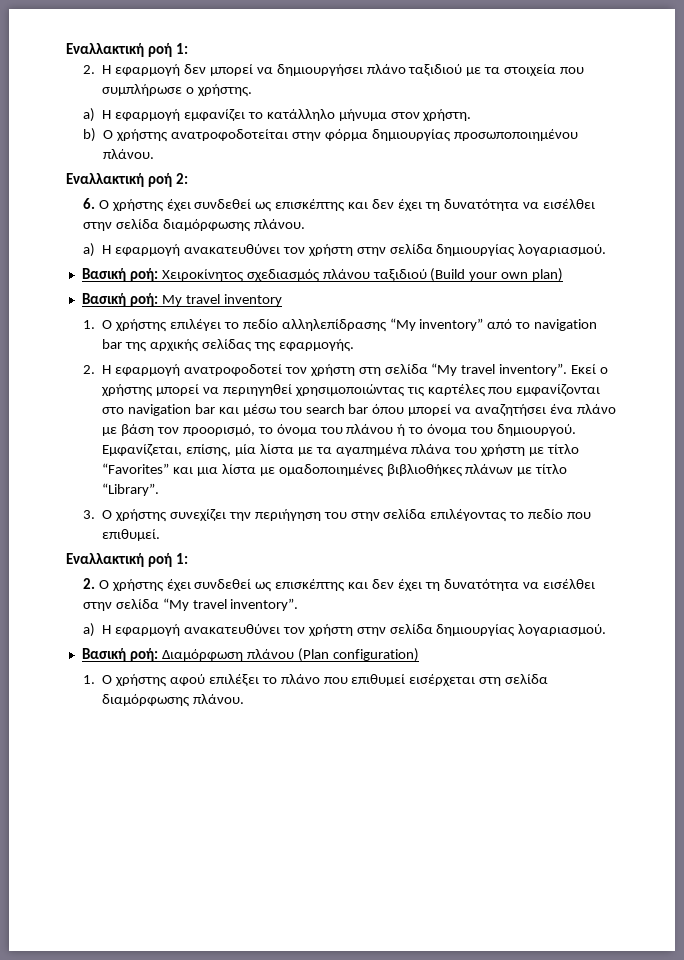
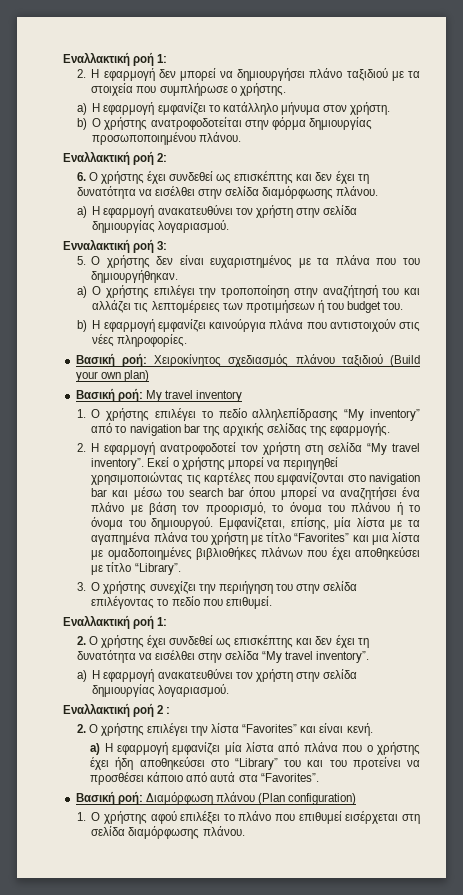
+ Ενναλακτική ροή 3:
+ 5. Ο χρήστης δεν είναι ευχαριστημένος με τα πλάνα που του δημιουργήθηκαν.
+ a) Ο χρήστης επιλέγει την τροποποίηση στην αναζήτησή του και αλλάζει τις λεπτομέρειες των προτιμήσεων ή του budget του.
+ b) Η εφαρμογή εμφανίζει καινούργια πλάνα που αντιστοιχούν στις νέες πληροφορίες.
- Εμφανίζεται, επίσης, μία λίστα με τα αγαπημένα πλάνα του χρήστη με τίτλο “Favorites” και μια λίστα με ομαδοποιημένες βιβλιοθήκες πλάνων με τίτλο “Library”.
+ Εμφανίζεται, επίσης, μία λίστα με τα αγαπημένα πλάνα του χρήστη με τίτλο “Favorites” και μια λίστα με ομαδοποιημένες βιβλιοθήκες πλάνων που έχει αποθηκεύσει με τίτλο “Library”.
+ Εναλλακτική ροή 2 :
+ 2. Ο χρήστης επιλέγει την λίστα “Favorites” και είναι κενή.
+ a) Η εφαρμογή εμφανίζει μία λίστα από πλάνα που ο χρήστης έχει ήδη αποθηκεύσει στο “Library” του και του προτείνει να προσθέσει κάποιο από αυτά στα “Favorites”.

